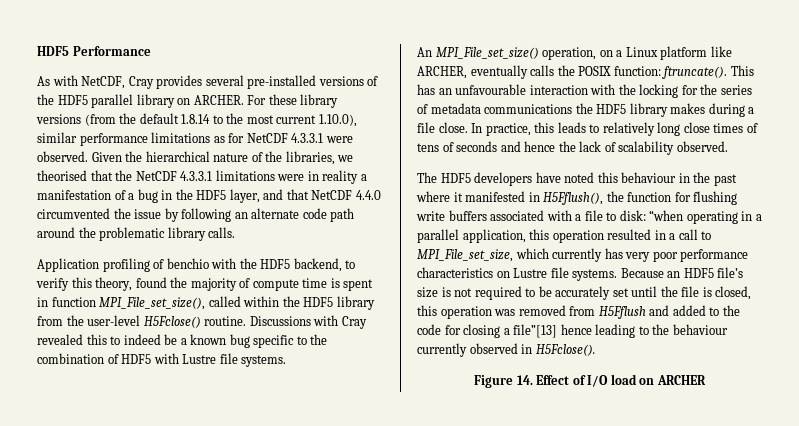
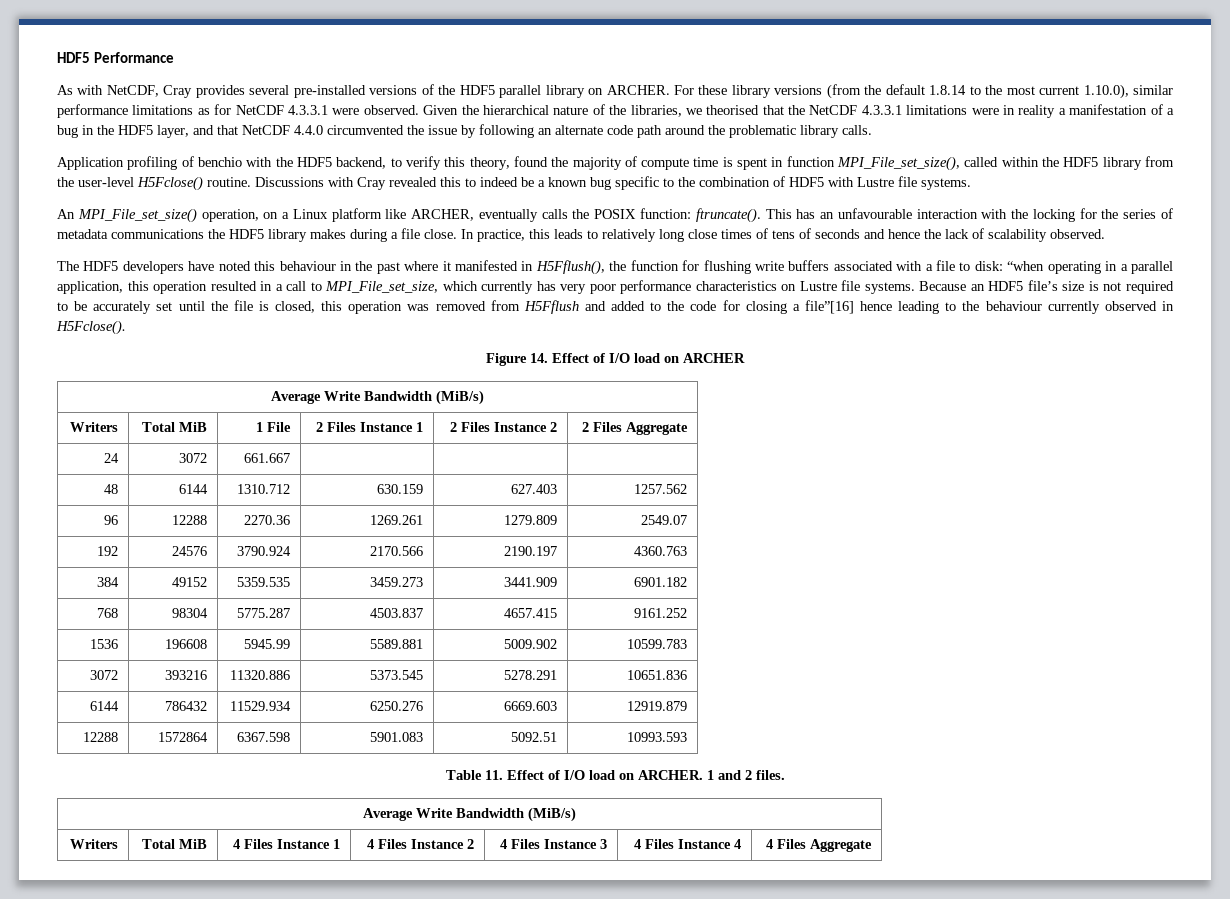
- Because an HDF5 file’s size is not required to be accurately set until the file is closed, this operation was removed from H5Fflush and added to the code for closing a file”[13] hence leading to the behaviour currently observed in H5Fclose().
+ Because an HDF5 file’s size is not required to be accurately set until the file is closed, this operation was removed from H5Fflush and added to the code for closing a file”[16] hence leading to the behaviour currently observed in H5Fclose().
  Figure 14. Effect of I/O load on ARCHER
+ Average Write Bandwidth (MiB/s)
+ Writers | Total MiB | 1 File | 2 Files Instance 1 | 2 Files Instance 2 | 2 Files Aggregate
+ 24 | 3072 | 661.667 | | |
+ 48 | 6144 | 1310.712 | 630.159 | 627.403 | 1257.562
+ 96 | 12288 | 2270.36 | 1269.261 | 1279.809 | 2549.07
+ 192 | 24576 | 3790.924 | 2170.566 | 2190.197 | 4360.763
+ 384 | 49152 | 5359.535 | 3459.273 | 3441.909 | 6901.182
+ 768 | 98304 | 5775.287 | 4503.837 | 4657.415 | 9161.252
+ 1536 | 196608 | 5945.99 | 5589.881 | 5009.902 | 10599.783
+ 3072 | 393216 | 11320.886 | 5373.545 | 5278.291 | 10651.836
+ 6144 | 786432 | 11529.934 | 6250.276 | 6669.603 | 12919.879
+ 12288 | 1572864 | 6367.598 | 5901.083 | 5092.51 | 10993.593
+ Table 11. Effect of I/O load on ARCHER. 1 and 2 files.
+ Average Write Bandwidth (MiB/s)
+ Writers | Total MiB | 4 Files Instance 1 | 4 Files Instance 2 | 4 Files Instance 3 | 4 Files Instance 4 | 4 Files Aggregate

